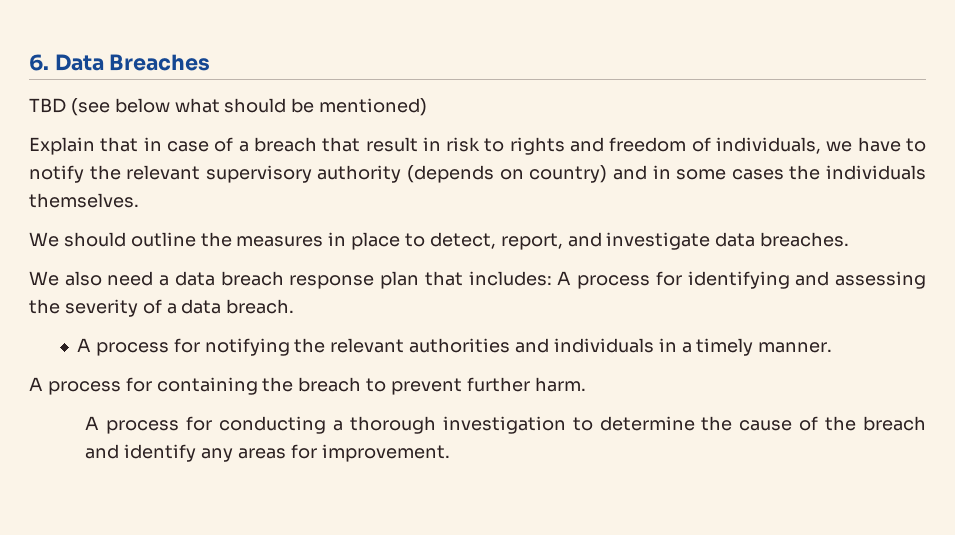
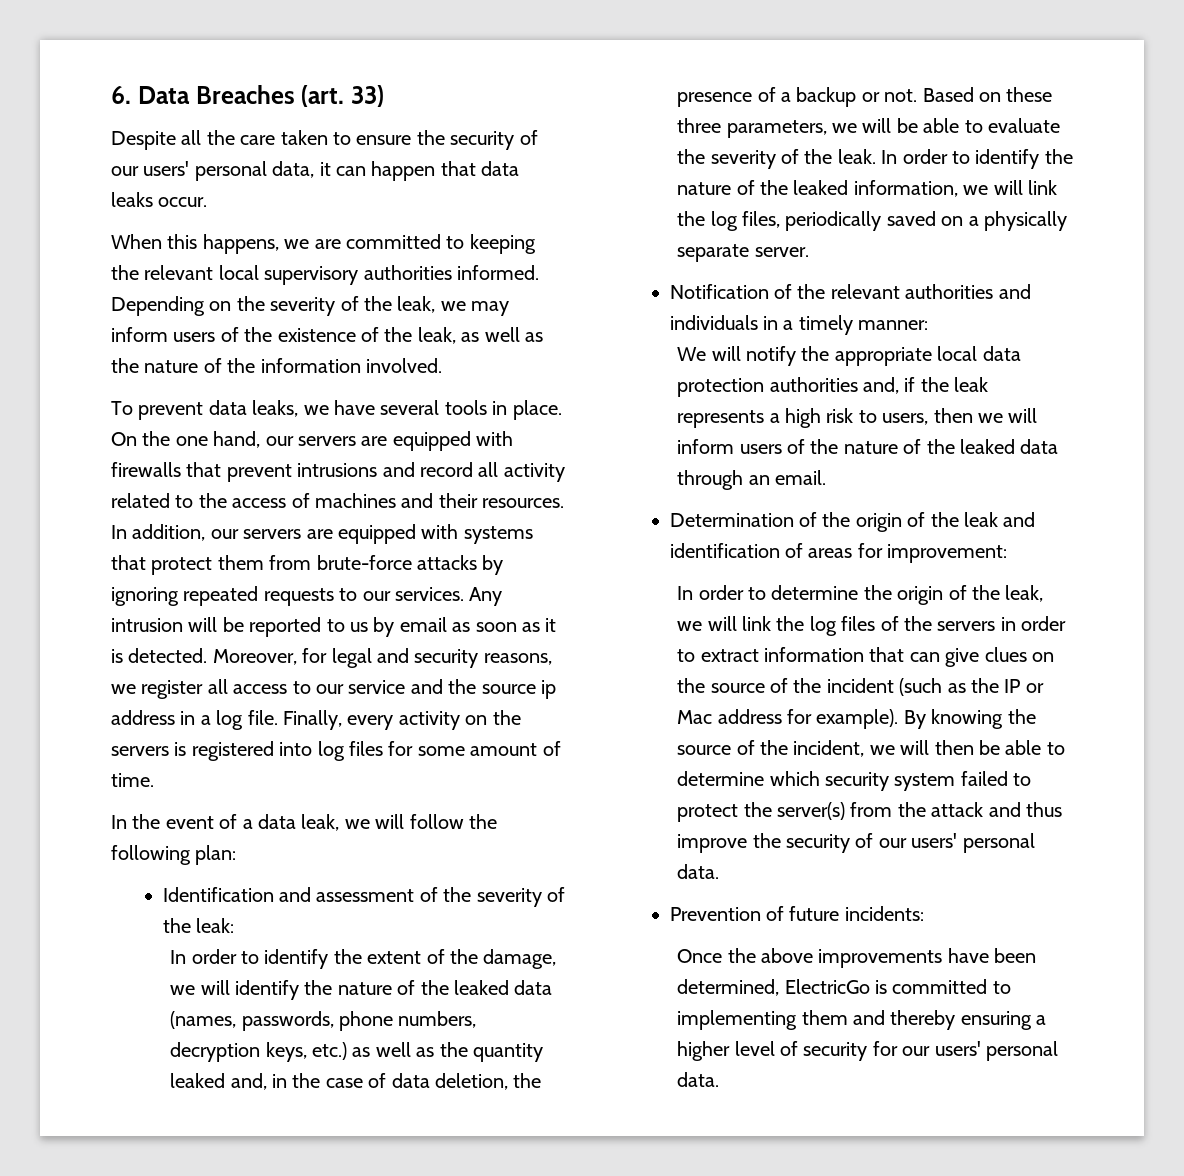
- 6. Data Breaches
- TBD (see below what should be mentioned)
- Explain that in case of a breach that result in risk to rights and freedom of individuals, we have to notify the relevant supervisory authority (depends on country) and in some cases the individuals themselves.
- We should outline the measures in place to detect, report, and investigate data breaches.
- We also need a data breach response plan that includes: A process for identifying and assessing the severity of a data breach.
- A process for notifying the relevant authorities and individuals in a timely manner.
- A process for containing the breach to prevent further harm.
- A process for conducting a thorough investigation to determine the cause of the breach and identify any areas for improvement.
+ 6. Data Breaches (art. 33)
+ Despite all the care taken to ensure the security of our users' personal data, it can happen that data leaks occur.
+ When this happens, we are committed to keeping the relevant local supervisory authorities informed. Depending on the severity of the leak, we may inform users of the existence of the leak, as well as the nature of the information involved.
+ To prevent data leaks, we have several tools in place. On the one hand, our servers are equipped with firewalls that prevent intrusions and record all activity related to the access of machines and their resources. In addition, our servers are equipped with systems that protect them from brute-force attacks by ignoring repeated requests to our services. Any intrusion will be reported to us by email as soon as it is detected. Moreover, for legal and security reasons, we register all access to our service and the source ip address in a log file. Finally, every activity on the servers is registered into log files for some amount of time.
+ In the event of a data leak, we will follow the following plan:
+ Identification and assessment of the severity of the leak:
+ In order to identify the extent of the damage, we will identify the nature of the leaked data (names, passwords, phone numbers, decryption keys, etc.) as well as the quantity leaked and, in the case of data deletion, the presence of a backup or not. Based on these three parameters, we will be able to evaluate the severity of the leak. In order to identify the nature of the leaked information, we will link the log files, periodically saved on a physically separate server.
+ Notification of the relevant authorities and individuals in a timely manner:
+ We will notify the appropriate local data protection authorities and, if the leak represents a high risk to users, then we will inform users of the nature of the leaked data through an email.
+ Determination of the origin of the leak and identification of areas for improvement:
+ In order to determine the origin of the leak, we will link the log files of the servers in order to extract information that can give clues on the source of the incident (such as the IP or Mac address for example). By knowing the source of the incident, we will then be able to determine which security system failed to protect the server(s) from the attack and thus improve the security of our users' personal data.
+ Prevention of future incidents:
+ Once the above improvements have been determined, ElectricGo is committed to implementing them and thereby ensuring a higher level of security for our users' personal data.

